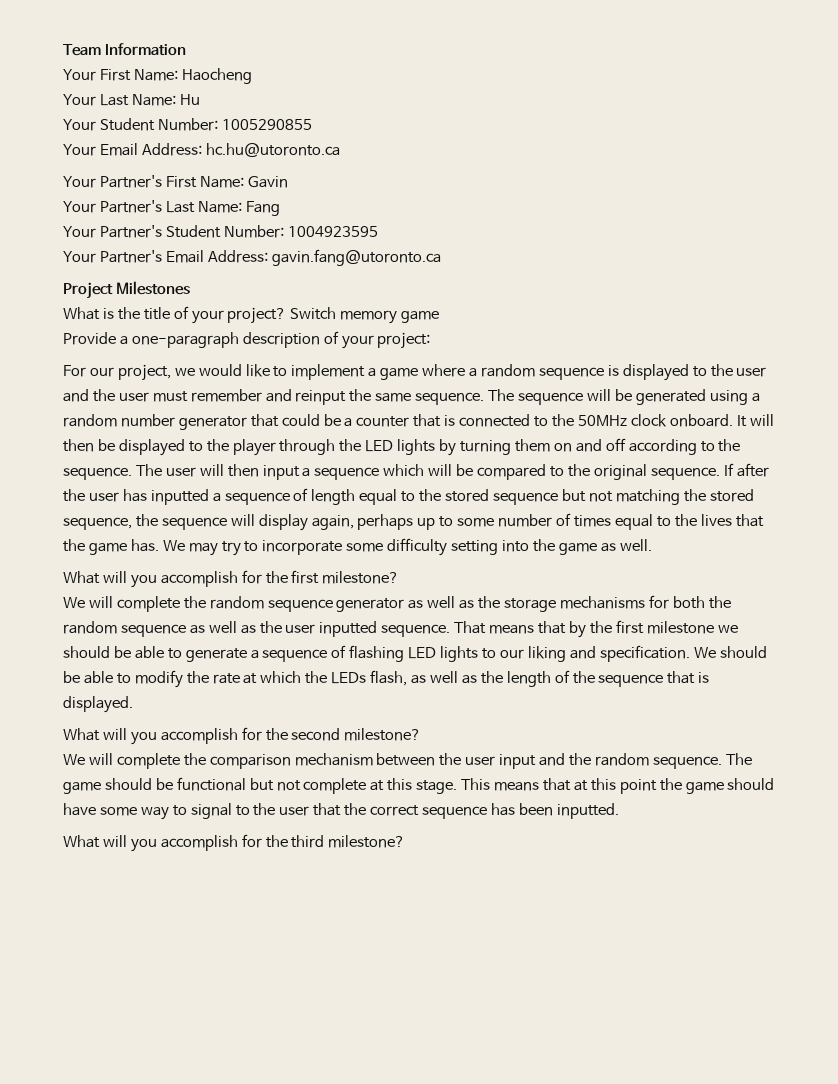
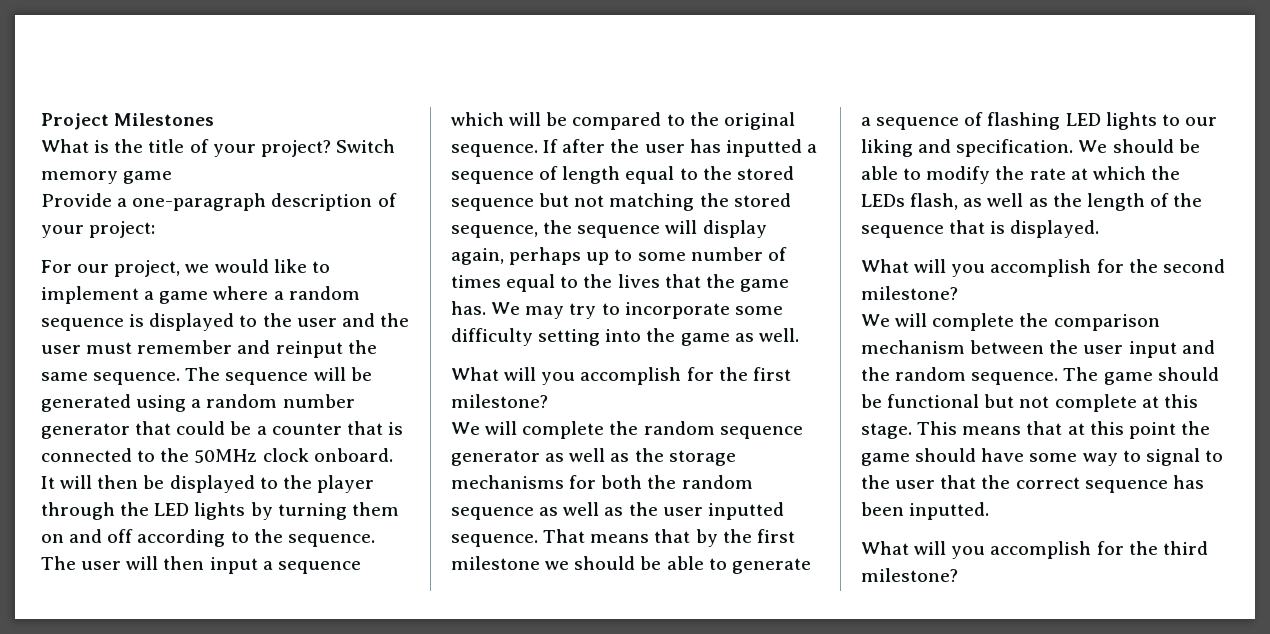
- Team Information
- Your First Name: Haocheng
- Your Last Name: Hu
- Your Student Number: 1005290855
- Your Email Address: hc.hu@utoronto.ca
- Your Partner's First Name: Gavin
- Your Partner's Last Name: Fang
- Your Partner's Student Number: 1004923595
- Your Partner's Email Address: gavin.fang@utoronto.ca

